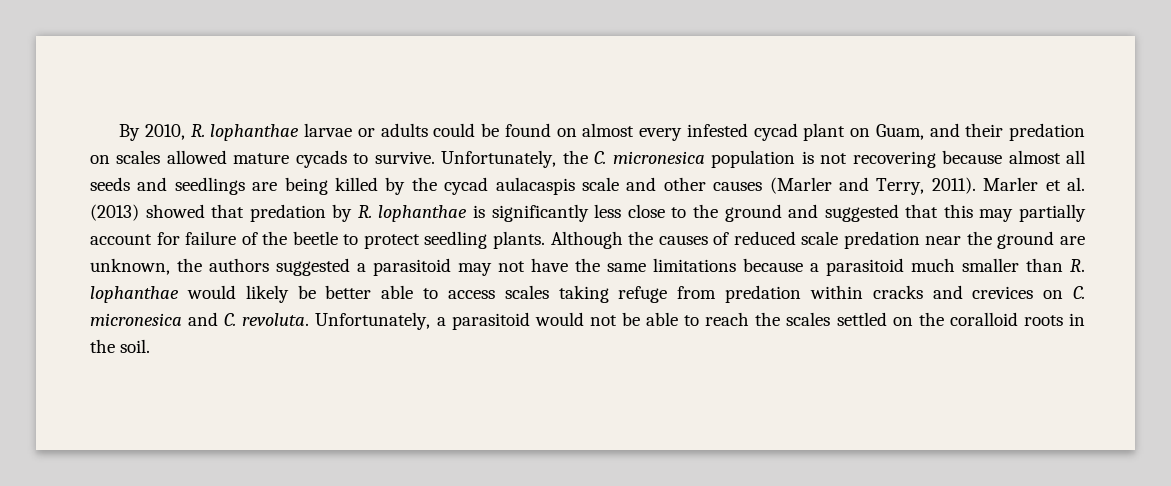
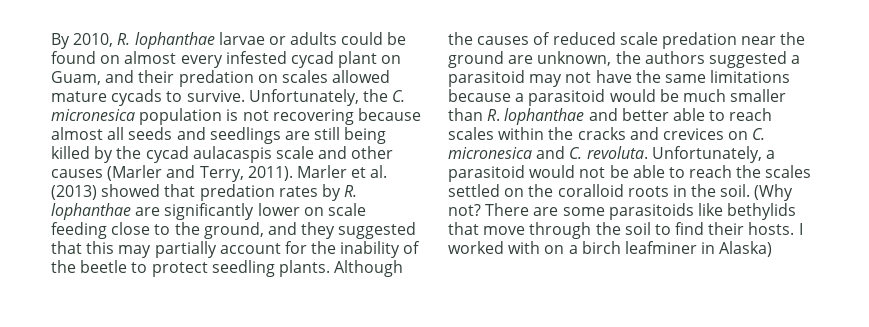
- Unfortunately, the C. micronesica population is not recovering because almost all seeds and seedlings are being killed by the cycad aulacaspis scale and other causes (Marler and Terry, 2011).
+ Unfortunately, the C. micronesica population is not recovering because almost all seeds and seedlings are still being killed by the cycad aulacaspis scale and other causes (Marler and Terry, 2011).
- Marler et al. (2013) showed that predation by R. lophanthae is significantly less close to the ground and suggested that this may partially account for failure of the beetle to protect seedling plants.
+ Marler et al. (2013) showed that predation rates by R. lophanthae are significantly lower on scale feeding close to the ground, and they suggested that this may partially account for the inability of the beetle to protect seedling plants.
- Although the causes of reduced scale predation near the ground are unknown, the authors suggested a parasitoid may not have the same limitations because a parasitoid much smaller than R. lophanthae would likely be better able to access scales taking refuge from predation within cracks and crevices on C. micronesica and C. revoluta.
+ Although the causes of reduced scale predation near the ground are unknown, the authors suggested a parasitoid may not have the same limitations because a parasitoid would be much smaller than R. lophanthae and better able to reach scales within the cracks and crevices on C. micronesica and C. revoluta.
+ (Why not? There are some parasitoids like bethylids that move through the soil to find their hosts. I worked with on a birch leafminer in Alaska)

